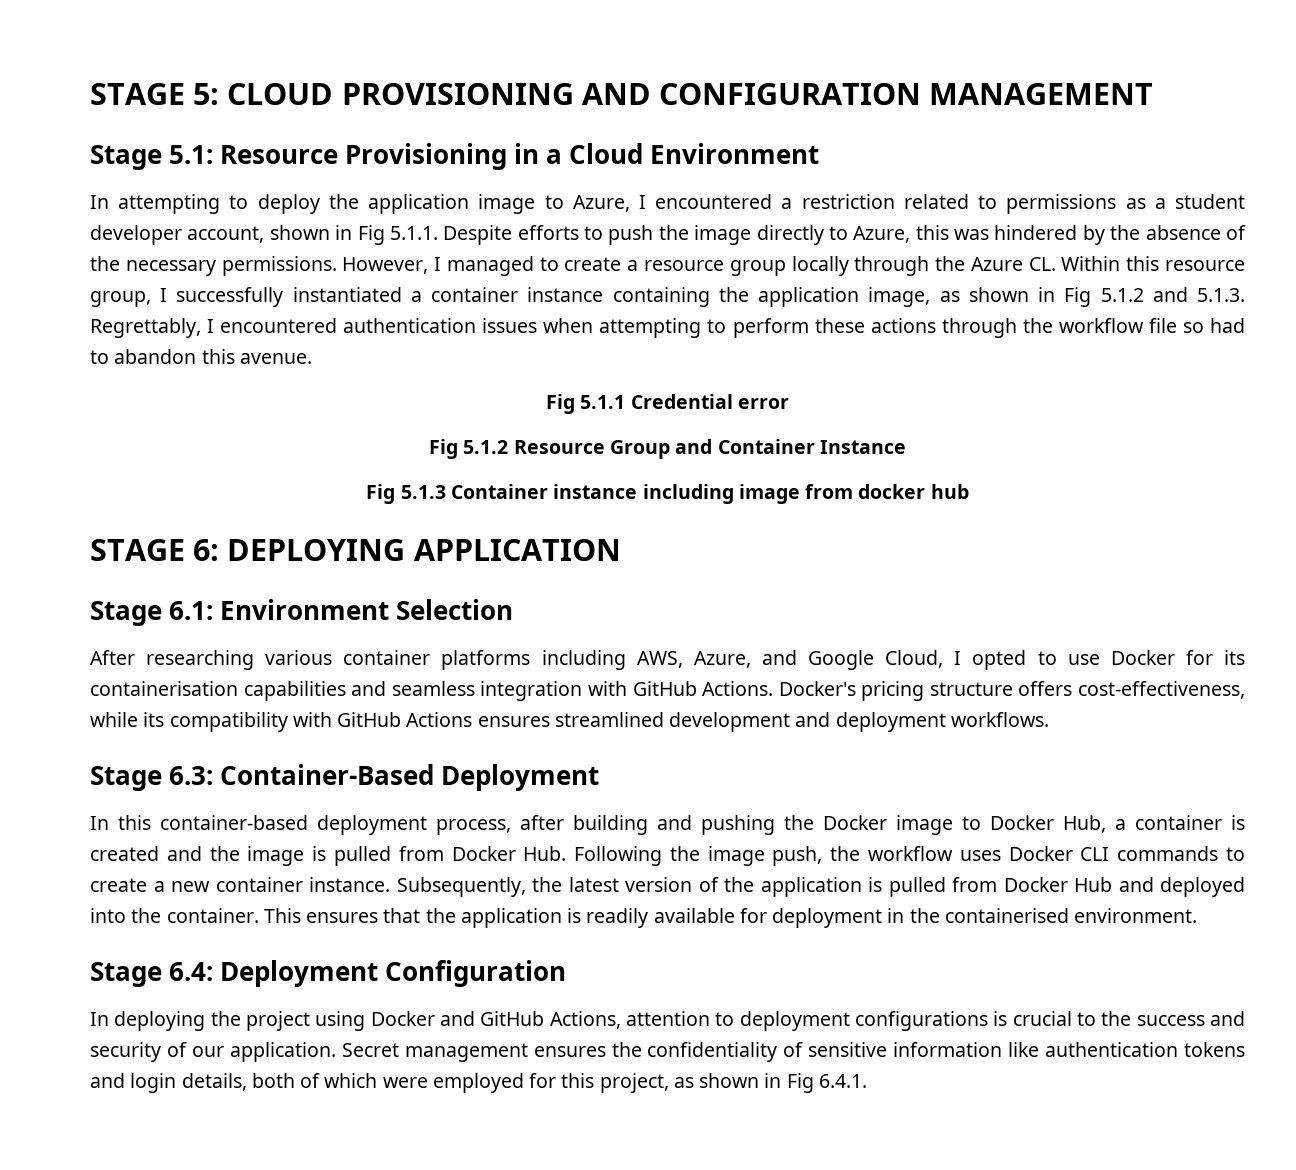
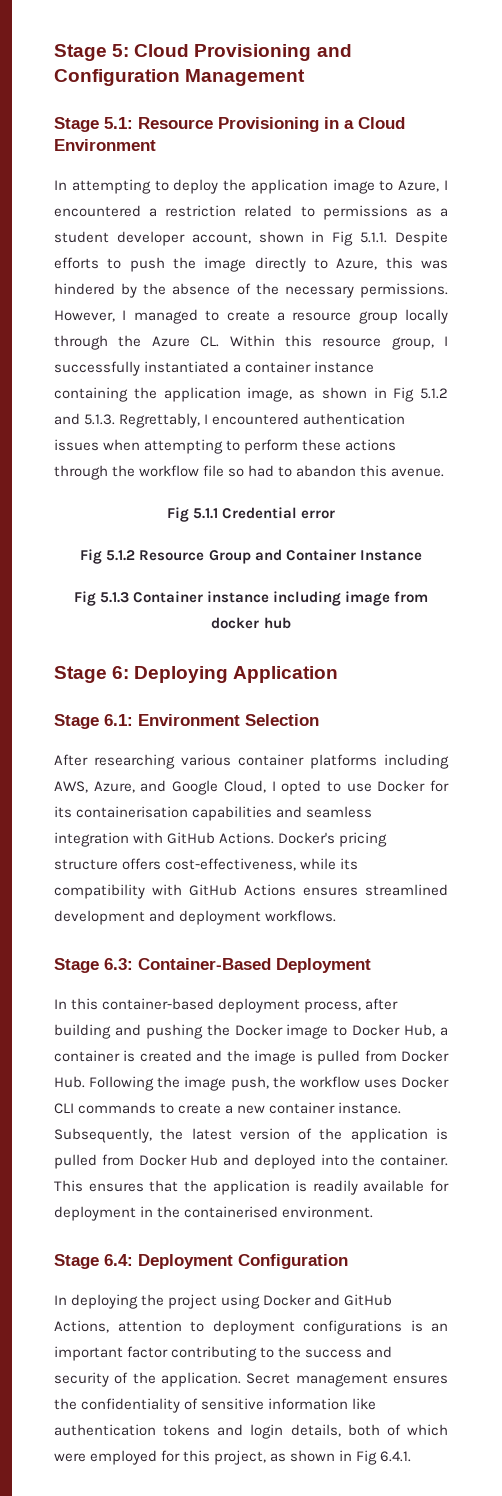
- STAGE 5: CLOUD PROVISIONING AND CONFIGURATION MANAGEMENT
+ Stage 5: Cloud Provisioning and Configuration Management
- STAGE 6: DEPLOYING APPLICATION
+ Stage 6: Deploying Application
- In deploying the project using Docker and GitHub Actions, attention to deployment configurations is crucial to the success and security of our application.
+ In deploying the project using Docker and GitHub Actions, attention to deployment configurations is an important factor contributing to the success and security of the application.

